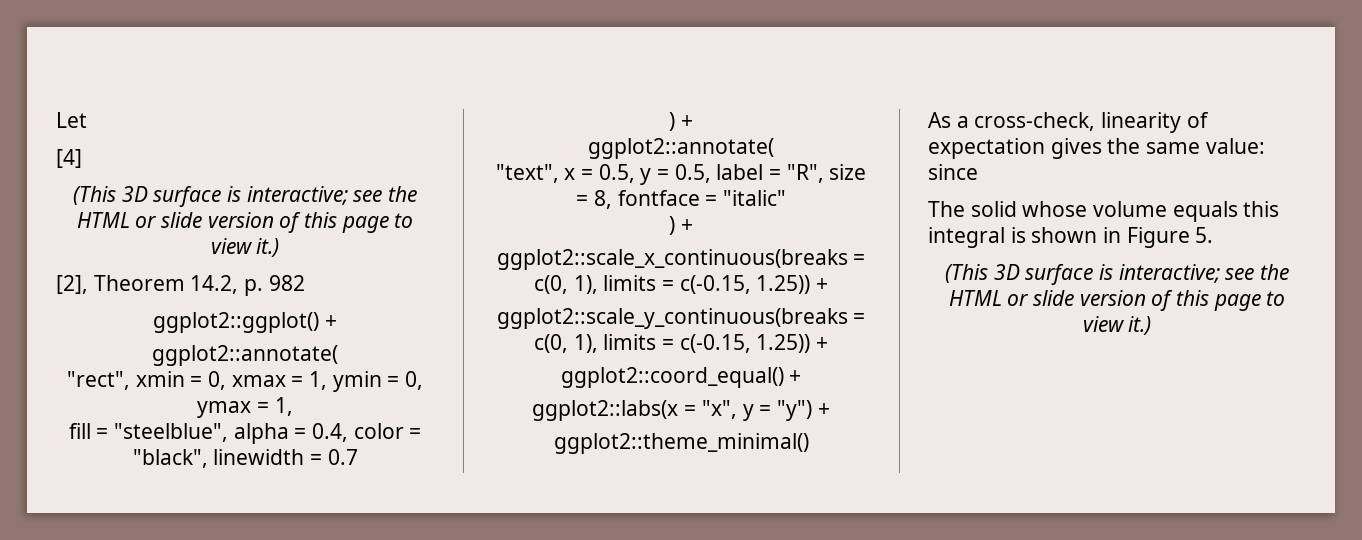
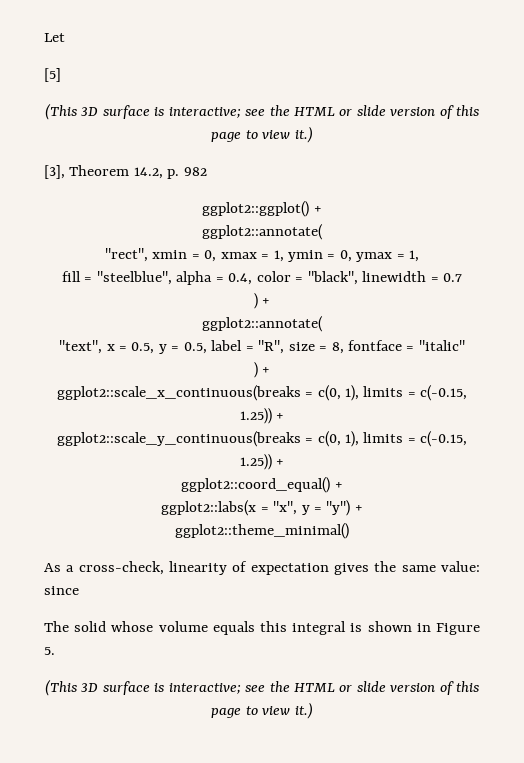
- [4]
+ [5]
- [2], Theorem 14.2, p. 982
+ [3], Theorem 14.2, p. 982

